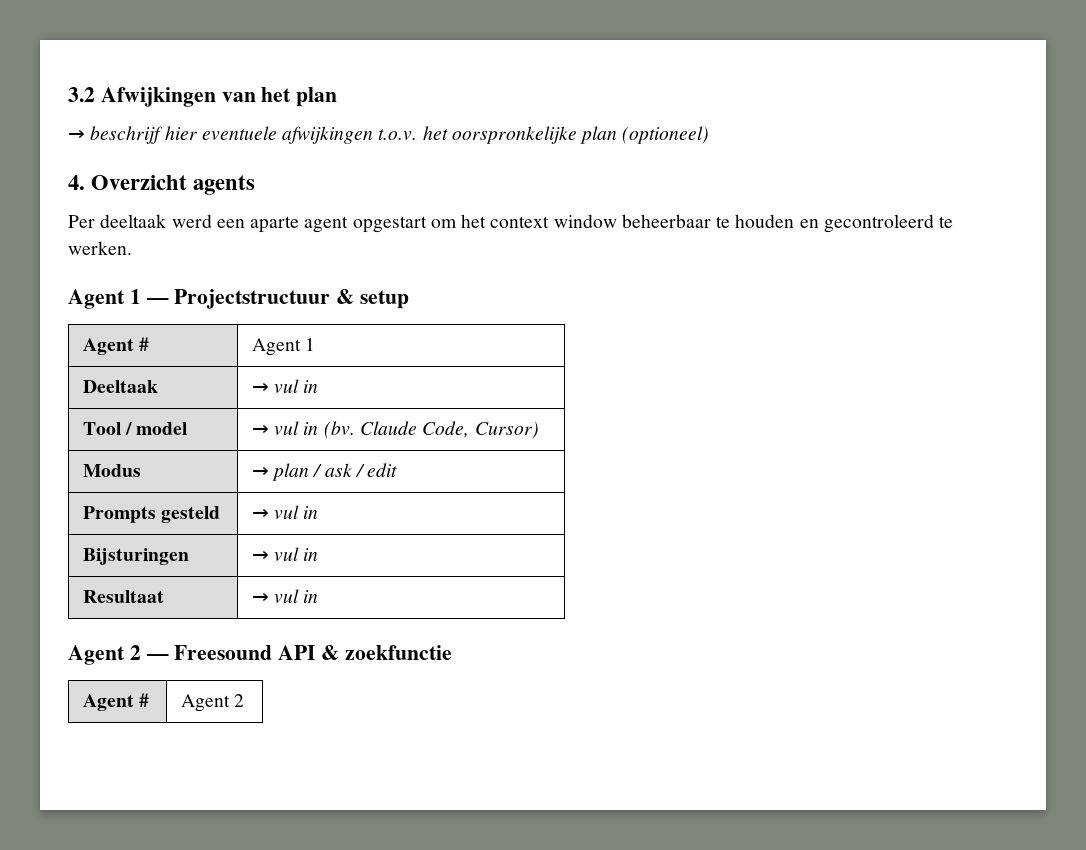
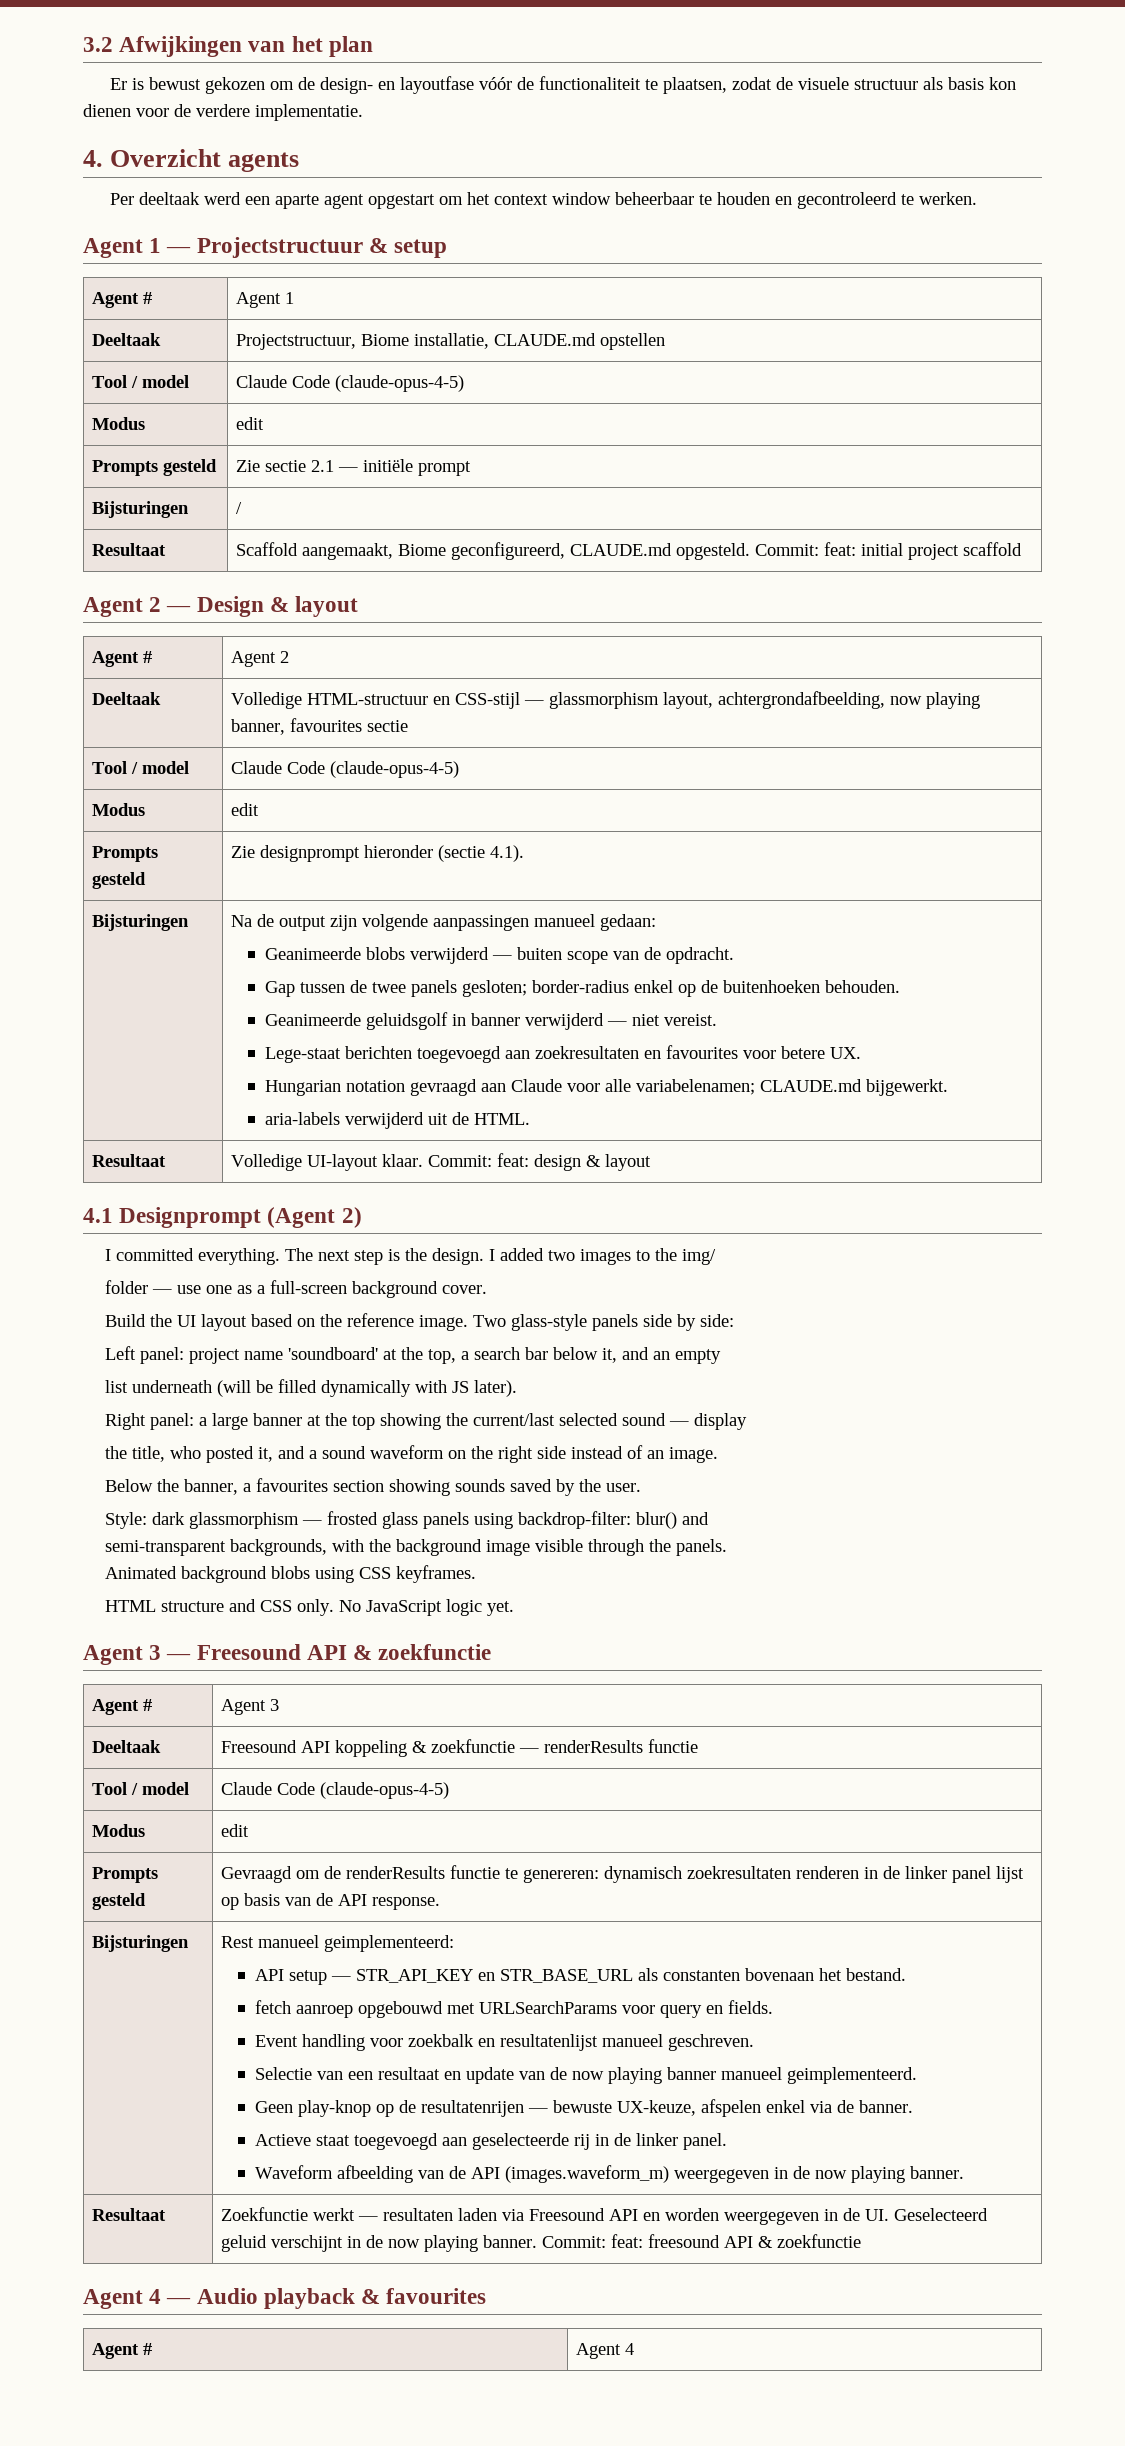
- → beschrijf hier eventuele afwijkingen t.o.v. het oorspronkelijke plan (optioneel)
+ Er is bewust gekozen om de design- en layoutfase vóór de functionaliteit te plaatsen, zodat de visuele structuur als basis kon dienen voor de verdere implementatie.
- Deeltaak | → vul in
- Tool / model | → vul in (bv. Claude Code, Cursor)
- Modus | → plan / ask / edit
- Prompts gesteld | → vul in
- Bijsturingen | → vul in
- Resultaat | → vul in
- Agent 2 — Freesound API & zoekfunctie
+ Deeltaak | Projectstructuur, Biome installatie, CLAUDE.md opstellen
+ Tool / model | Claude Code (claude-opus-4-5)
+ Modus | edit
+ Prompts gesteld | Zie sectie 2.1 — initiële prompt
+ Bijsturingen | /
+ Resultaat | Scaffold aangemaakt, Biome geconfigureerd, CLAUDE.md opgesteld. Commit: feat: initial project scaffold
+ Agent 2 — Design & layout
+ Agent # | Agent 2
+ Deeltaak | Volledige HTML-structuur en CSS-stijl — glassmorphism layout, achtergrondafbeelding, now playing banner, favourites sectie
+ Tool / model | Claude Code (claude-opus-4-5)
+ Modus | edit
+ Prompts gesteld | Zie designprompt hieronder (sectie 4.1).
+ Bijsturingen | Na de output zijn volgende aanpassingen manueel gedaan:
+ Geanimeerde blobs verwijderd — buiten scope van de opdracht.
+ Gap tussen de twee panels gesloten; border-radius enkel op de buitenhoeken behouden.
+ Geanimeerde geluidsgolf in banner verwijderd — niet vereist.
+ Lege-staat berichten toegevoegd aan zoekresultaten en favourites voor betere UX.
+ Hungarian notation gevraagd aan Claude voor alle variabelenamen; CLAUDE.md bijgewerkt.
+ aria-labels verwijderd uit de HTML.
+ Resultaat | Volledige UI-layout klaar. Commit: feat: design & layout
+ 4.1 Designprompt (Agent 2)
+ I committed everything. The next step is the design. I added two images to the img/
+ folder — use one as a full-screen background cover.
+ Build the UI layout based on the reference image. Two glass-style panels side by side:
+ Left panel: project name 'soundboard' at the top, a search bar below it, and an empty
+ list underneath (will be filled dynamically with JS later).
+ Right panel: a large banner at the top showing the current/last selected sound — display
+ the title, who posted it, and a sound waveform on the right side instead of an image.
+ Below the banner, a favourites section showing sounds saved by the user.
+ Style: dark glassmorphism — frosted glass panels using backdrop-filter: blur() and
+ semi-transparent backgrounds, with the background image visible through the panels.
+ Animated background blobs using CSS keyframes.
+ HTML structure and CSS only. No JavaScript logic yet.
+ Agent 3 — Freesound API & zoekfunctie
- Agent # | Agent 2
+ Agent # | Agent 3
+ Deeltaak | Freesound API koppeling & zoekfunctie — renderResults functie
+ Tool / model | Claude Code (claude-opus-4-5)
+ Modus | edit
+ Prompts gesteld | Gevraagd om de renderResults functie te genereren: dynamisch zoekresultaten renderen in de linker panel lijst op basis van de API response.
+ Bijsturingen | Rest manueel geimplementeerd:
+ API setup — STR_API_KEY en STR_BASE_URL als constanten bovenaan het bestand.
+ fetch aanroep opgebouwd met URLSearchParams voor query en fields.
+ Event handling voor zoekbalk en resultatenlijst manueel geschreven.
+ Selectie van een resultaat en update van de now playing banner manueel geimplementeerd.
+ Geen play-knop op de resultatenrijen — bewuste UX-keuze, afspelen enkel via de banner.
+ Actieve staat toegevoegd aan geselecteerde rij in de linker panel.
+ Waveform afbeelding van de API (images.waveform_m) weergegeven in de now playing banner.
+ Resultaat | Zoekfunctie werkt — resultaten laden via Freesound API en worden weergegeven in de UI. Geselecteerd geluid verschijnt in de now playing banner. Commit: feat: freesound API & zoekfunctie
+ Agent 4 — Audio playback & favourites
+ Agent # | Agent 4

